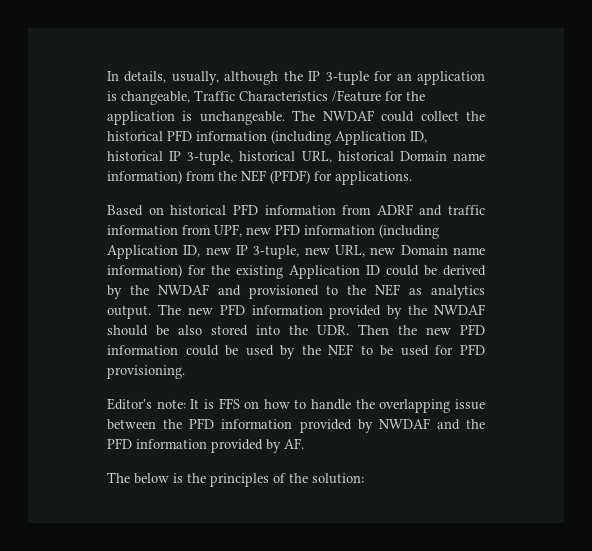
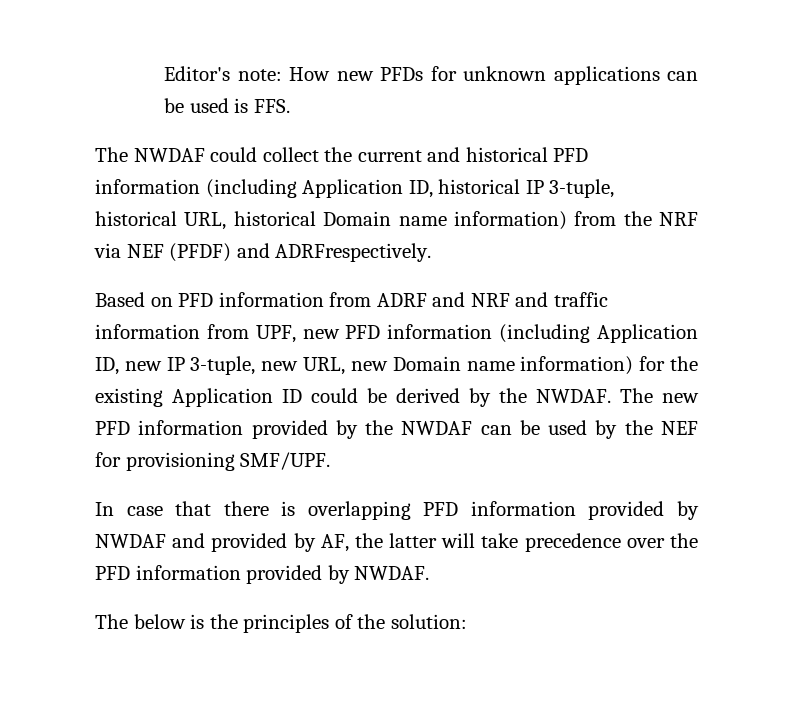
- In details, usually, although the IP 3-tuple for an application is changeable, Traffic Characteristics /Feature for the application is unchangeable. The NWDAF could collect the historical PFD information (including Application ID, historical IP 3-tuple, historical URL, historical Domain name information) from the NEF (PFDF) for applications.
+ Editor's note: How new PFDs for unknown applications can be used is FFS.
+ The NWDAF could collect the current and historical PFD information (including Application ID, historical IP 3-tuple, historical URL, historical Domain name information) from the NRF via NEF (PFDF) and ADRFrespectively.
- Based on historical PFD information from ADRF and traffic information from UPF, new PFD information (including Application ID, new IP 3-tuple, new URL, new Domain name information) for the existing Application ID could be derived by the NWDAF and provisioned to the NEF as analytics output.
+ Based on PFD information from ADRF and NRF and traffic information from UPF, new PFD information (including Application ID, new IP 3-tuple, new URL, new Domain name information) for the existing Application ID could be derived by the NWDAF.
- The new PFD information provided by the NWDAF should be also stored into the UDR. Then the new PFD information could be used by the NEF to be used for PFD provisioning.
- Editor's note: It is FFS on how to handle the overlapping issue between the PFD information provided by NWDAF and the PFD information provided by AF.
+ The new PFD information provided by the NWDAF can be used by the NEF for provisioning SMF/UPF.
+ In case that there is overlapping PFD information provided by NWDAF and provided by AF, the latter will take precedence over the PFD information provided by NWDAF.

